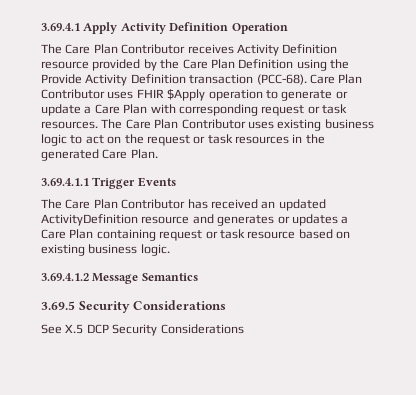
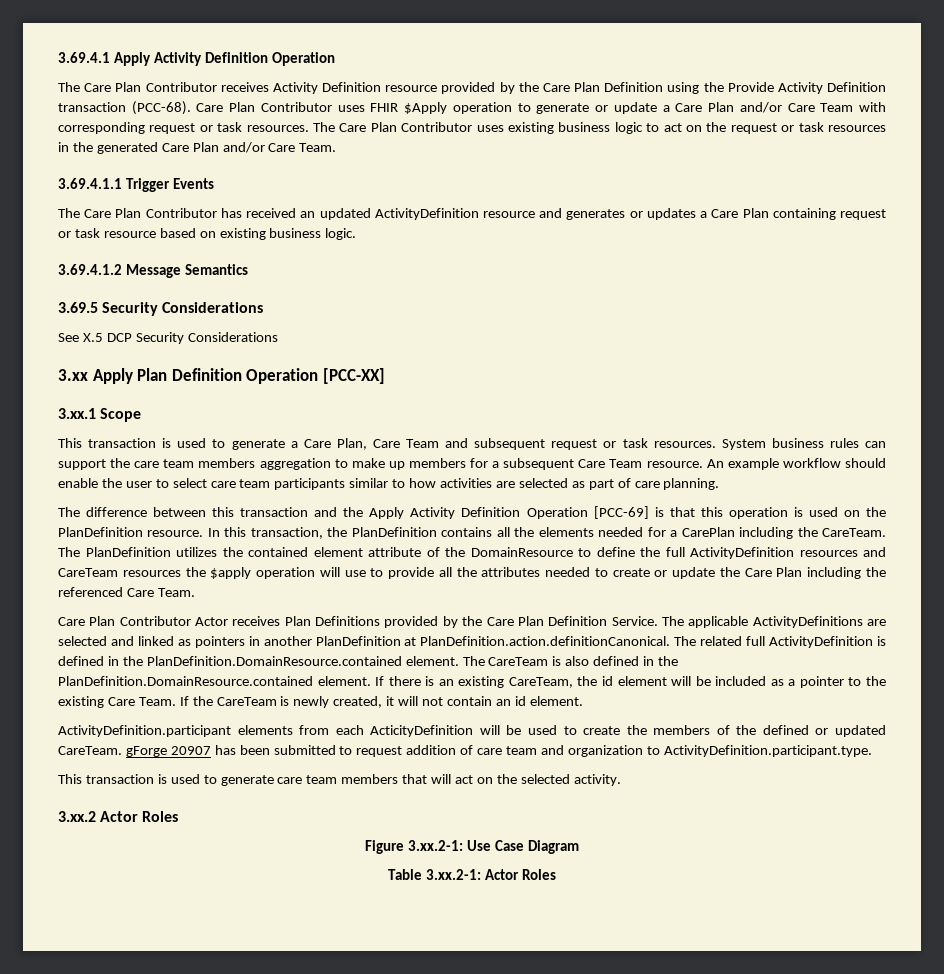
- Care Plan Contributor uses FHIR $Apply operation to generate or update a Care Plan with corresponding request or task resources.
+ Care Plan Contributor uses FHIR $Apply operation to generate or update a Care Plan and/or Care Team with corresponding request or task resources.
- The Care Plan Contributor uses existing business logic to act on the request or task resources in the generated Care Plan.
+ The Care Plan Contributor uses existing business logic to act on the request or task resources in the generated Care Plan and/or Care Team.
+ 3.xx Apply Plan Definition Operation [PCC-XX]
+ 3.xx.1 Scope
+ This transaction is used to generate a Care Plan, Care Team and subsequent request or task resources. System business rules can support the care team members aggregation to make up members for a subsequent Care Team resource. An example workflow should enable the user to select care team participants similar to how activities are selected as part of care planning.
+ The difference between this transaction and the Apply Activity Definition Operation [PCC-69] is that this operation is used on the PlanDefinition resource. In this transaction, the PlanDefinition contains all the elements needed for a CarePlan including the CareTeam. The PlanDefinition utilizes the contained element attribute of the DomainResource to define the full ActivityDefinition resources and CareTeam resources the $apply operation will use to provide all the attributes needed to create or update the Care Plan including the referenced Care Team.
+ Care Plan Contributor Actor receives Plan Definitions provided by the Care Plan Definition Service. The applicable ActivityDefinitions are selected and linked as pointers in another PlanDefinition at PlanDefinition.action.definitionCanonical. The related full ActivityDefinition is defined in the PlanDefinition.DomainResource.contained element. The CareTeam is also defined in the PlanDefinition.DomainResource.contained element. If there is an existing CareTeam, the id element will be included as a pointer to the existing Care Team. If the CareTeam is newly created, it will not contain an id element.
+ ActivityDefinition.participant elements from each ActicityDefinition will be used to create the members of the defined or updated CareTeam. gForge 20907 has been submitted to request addition of care team and organization to ActivityDefinition.participant.type.
+ This transaction is used to generate care team members that will act on the selected activity.
+ 3.xx.2 Actor Roles
+ Figure 3.xx.2-1: Use Case Diagram
+ Table 3.xx.2-1: Actor Roles

